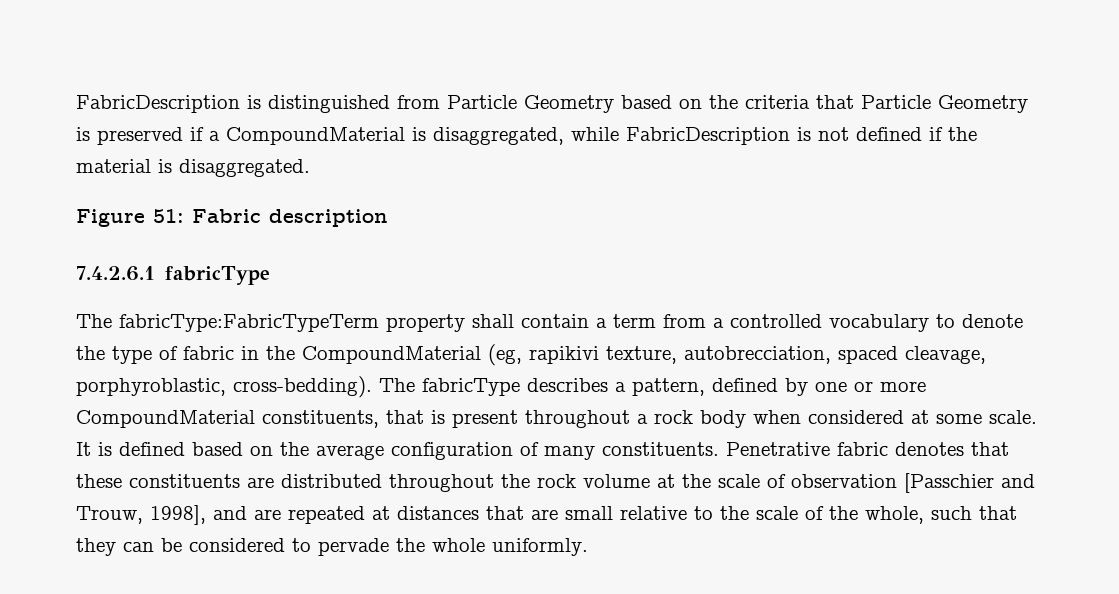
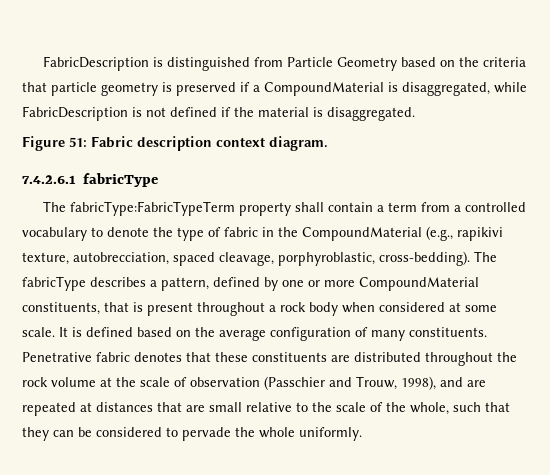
- FabricDescription is distinguished from Particle Geometry based on the criteria that Particle Geometry is preserved if a CompoundMaterial is disaggregated, while FabricDescription is not defined if the material is disaggregated.
+ FabricDescription is distinguished from Particle Geometry based on the criteria that particle geometry is preserved if a CompoundMaterial is disaggregated, while FabricDescription is not defined if the material is disaggregated.
- Figure 51: Fabric description
+ Figure 51: Fabric description context diagram.
- The fabricType:FabricTypeTerm property shall contain a term from a controlled vocabulary to denote the type of fabric in the CompoundMaterial (eg, rapikivi texture, autobrecciation, spaced cleavage, porphyroblastic, cross-bedding).
+ The fabricType:FabricTypeTerm property shall contain a term from a controlled vocabulary to denote the type of fabric in the CompoundMaterial (e.g., rapikivi texture, autobrecciation, spaced cleavage, porphyroblastic, cross-bedding).
- Penetrative fabric denotes that these constituents are distributed throughout the rock volume at the scale of observation [Passchier and Trouw, 1998], and are repeated at distances that are small relative to the scale of the whole, such that they can be considered to pervade the whole uniformly.
+ Penetrative fabric denotes that these constituents are distributed throughout the rock volume at the scale of observation (Passchier and Trouw, 1998), and are repeated at distances that are small relative to the scale of the whole, such that they can be considered to pervade the whole uniformly.

